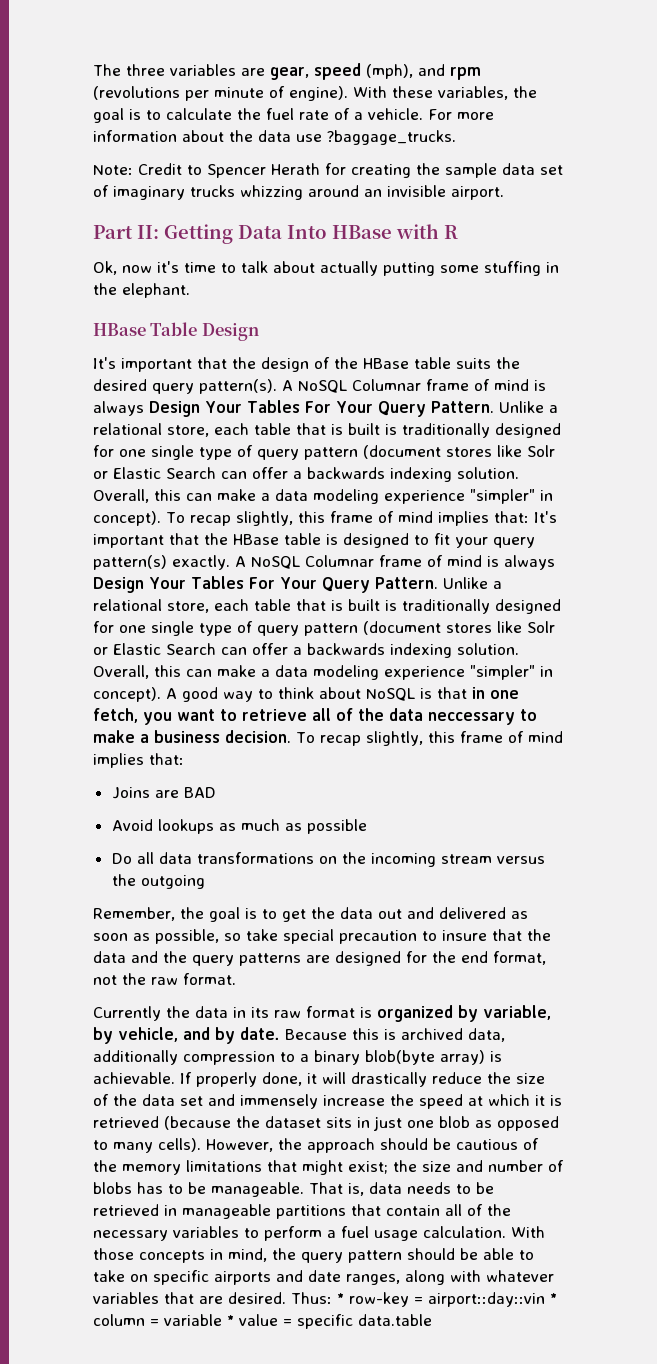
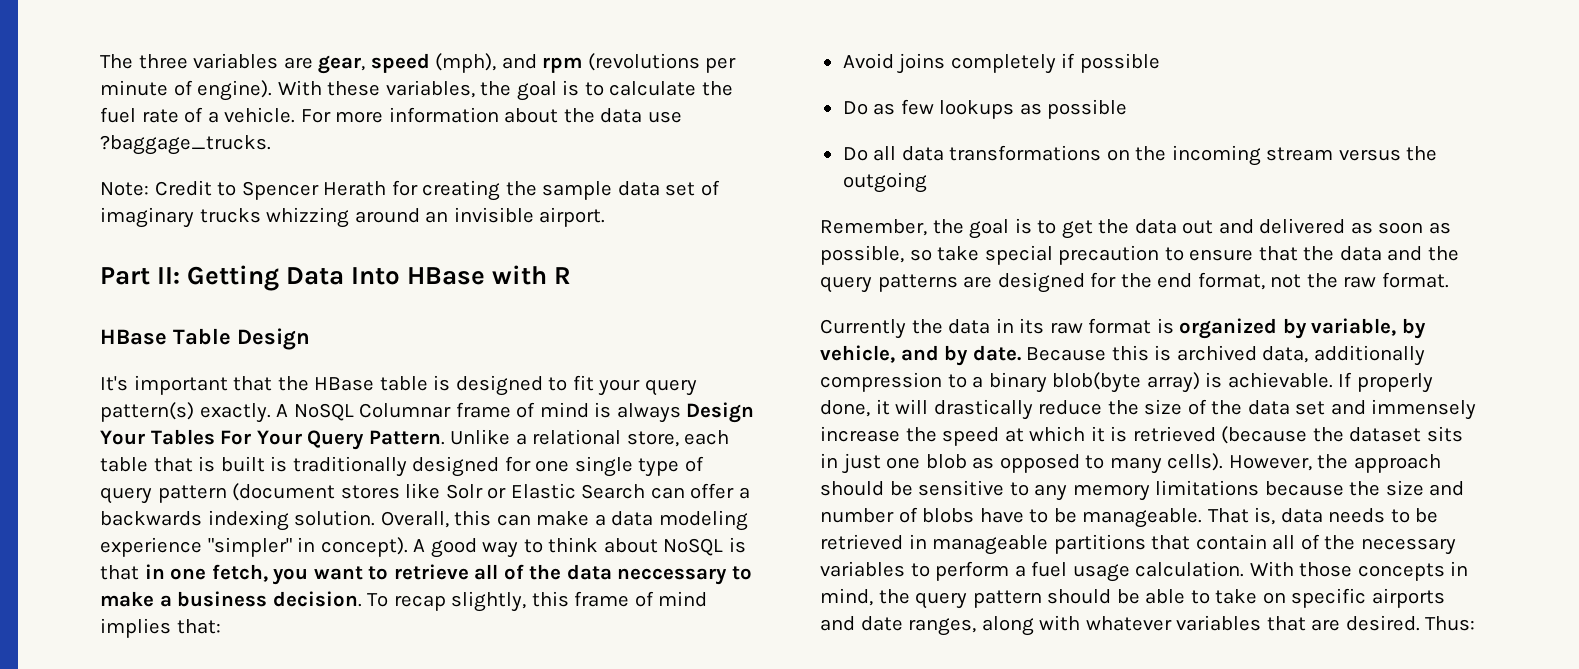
- Ok, now it's time to talk about actually putting some stuffing in the elephant.
- It's important that the design of the HBase table suits the desired query pattern(s). A NoSQL Columnar frame of mind is always Design Your Tables For Your Query Pattern. Unlike a relational store, each table that is built is traditionally designed for one single type of query pattern (document stores like Solr or Elastic Search can offer a backwards indexing solution. Overall, this can make a data modeling experience "simpler" in concept). To recap slightly, this frame of mind implies that: It's important that the HBase table is designed to fit your query pattern(s) exactly.
+ It's important that the HBase table is designed to fit your query pattern(s) exactly.
- Joins are BAD
- Avoid lookups as much as possible
+ Avoid joins completely if possible
+ Do as few lookups as possible
- Remember, the goal is to get the data out and delivered as soon as possible, so take special precaution to insure that the data and the query patterns are designed for the end format, not the raw format.
+ Remember, the goal is to get the data out and delivered as soon as possible, so take special precaution to ensure that the data and the query patterns are designed for the end format, not the raw format.
- However, the approach should be cautious of the memory limitations that might exist; the size and number of blobs has to be manageable.
+ However, the approach should be sensitive to any memory limitations because the size and number of blobs have to be manageable.
- Thus: * row-key = airport::day::vin * column = variable * value = specific data.table
+ Thus:

